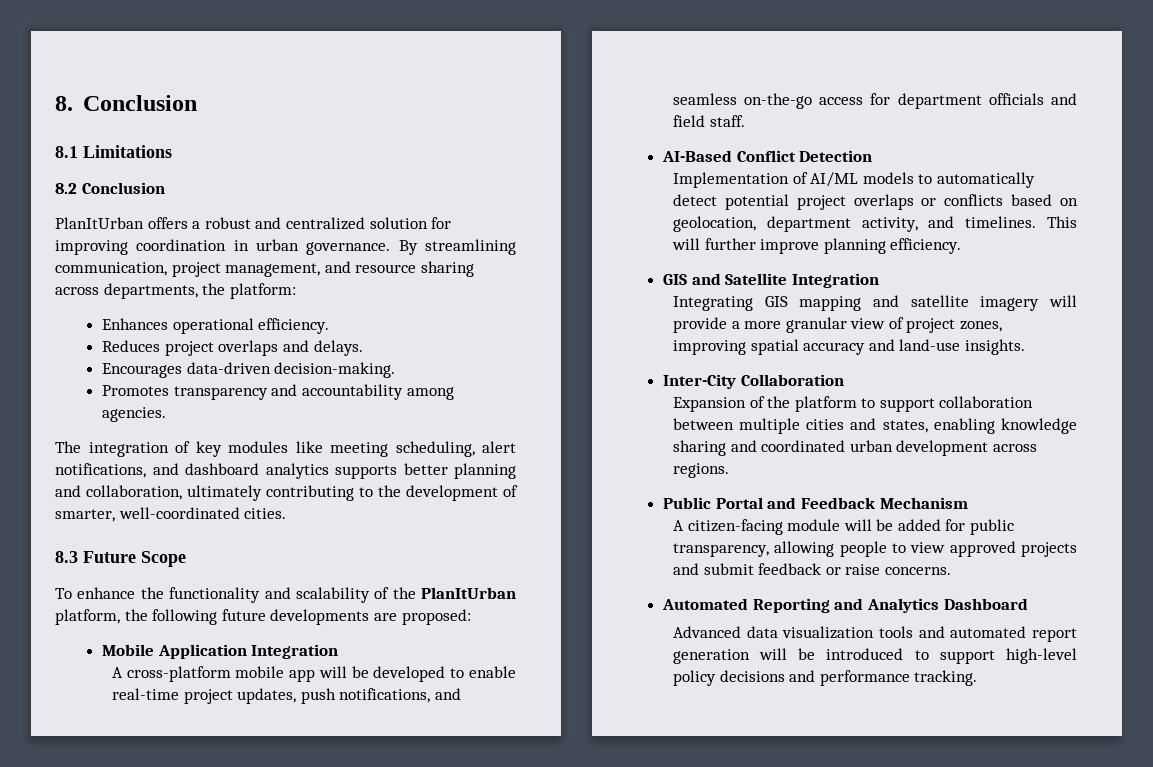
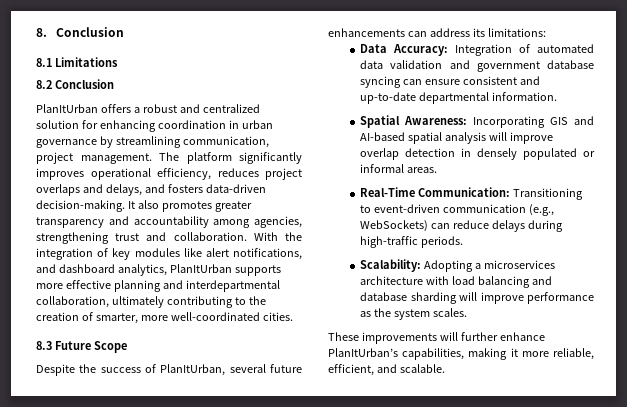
- PlanItUrban offers a robust and centralized solution for improving coordination in urban governance. By streamlining communication, project management, and resource sharing across departments, the platform:
- Enhances operational efficiency.
- Reduces project overlaps and delays.
- Encourages data-driven decision-making.
- Promotes transparency and accountability among agencies.
- The integration of key modules like meeting scheduling, alert notifications, and dashboard analytics supports better planning and collaboration, ultimately contributing to the development of smarter, well-coordinated cities.
+ PlanItUrban offers a robust and centralized solution for enhancing coordination in urban governance by streamlining communication, project management. The platform significantly improves operational efficiency, reduces project overlaps and delays, and fosters data-driven decision-making. It also promotes greater transparency and accountability among agencies, strengthening trust and collaboration. With the integration of key modules like alert notifications, and dashboard analytics, PlanItUrban supports more effective planning and interdepartmental collaboration, ultimately contributing to the creation of smarter, more well-coordinated cities.
- To enhance the functionality and scalability of the PlanItUrban platform, the following future developments are proposed:
- Mobile Application Integration
- A cross-platform mobile app will be developed to enable real-time project updates, push notifications, and seamless on-the-go access for department officials and field staff.
- AI-Based Conflict Detection
- Implementation of AI/ML models to automatically detect potential project overlaps or conflicts based on geolocation, department activity, and timelines. This will further improve planning efficiency.
- GIS and Satellite Integration
- Integrating GIS mapping and satellite imagery will provide a more granular view of project zones, improving spatial accuracy and land-use insights.
- Inter-City Collaboration
- Expansion of the platform to support collaboration between multiple cities and states, enabling knowledge sharing and coordinated urban development across regions.
- Public Portal and Feedback Mechanism
- A citizen-facing module will be added for public transparency, allowing people to view approved projects and submit feedback or raise concerns.
- Automated Reporting and Analytics Dashboard
- Advanced data visualization tools and automated report generation will be introduced to support high-level policy decisions and performance tracking.
+ Despite the success of PlanItUrban, several future enhancements can address its limitations:
+ Data Accuracy: Integration of automated data validation and government database syncing can ensure consistent and up-to-date departmental information.
+ Spatial Awareness: Incorporating GIS and AI-based spatial analysis will improve overlap detection in densely populated or informal areas.
+ Real-Time Communication: Transitioning to event-driven communication (e.g., WebSockets) can reduce delays during high-traffic periods.
+ Scalability: Adopting a microservices architecture with load balancing and database sharding will improve performance as the system scales.
+ These improvements will further enhance PlanItUrban’s capabilities, making it more reliable, efficient, and scalable.

